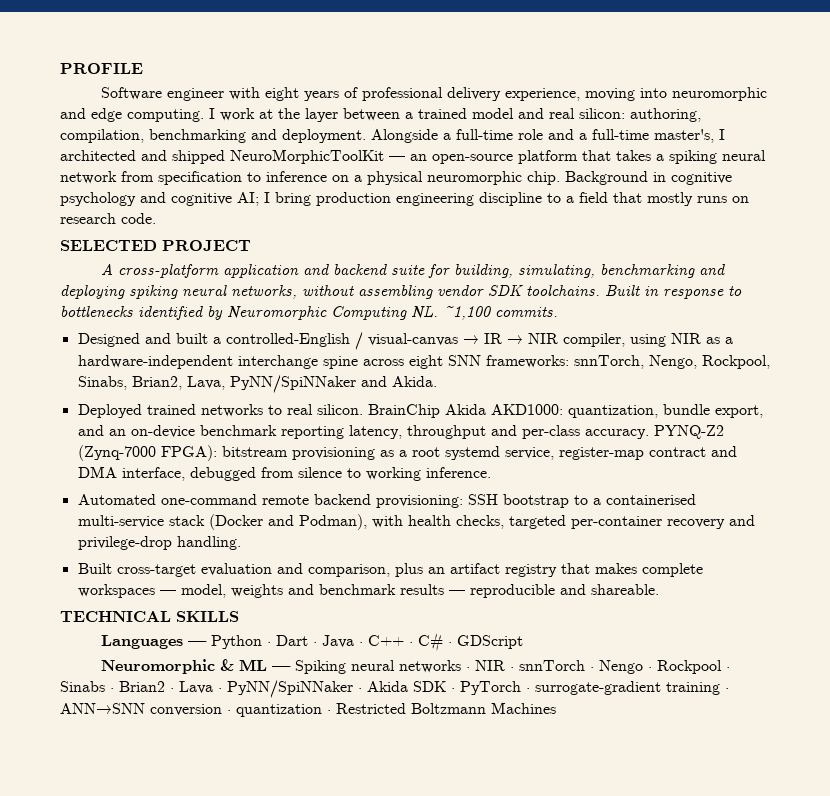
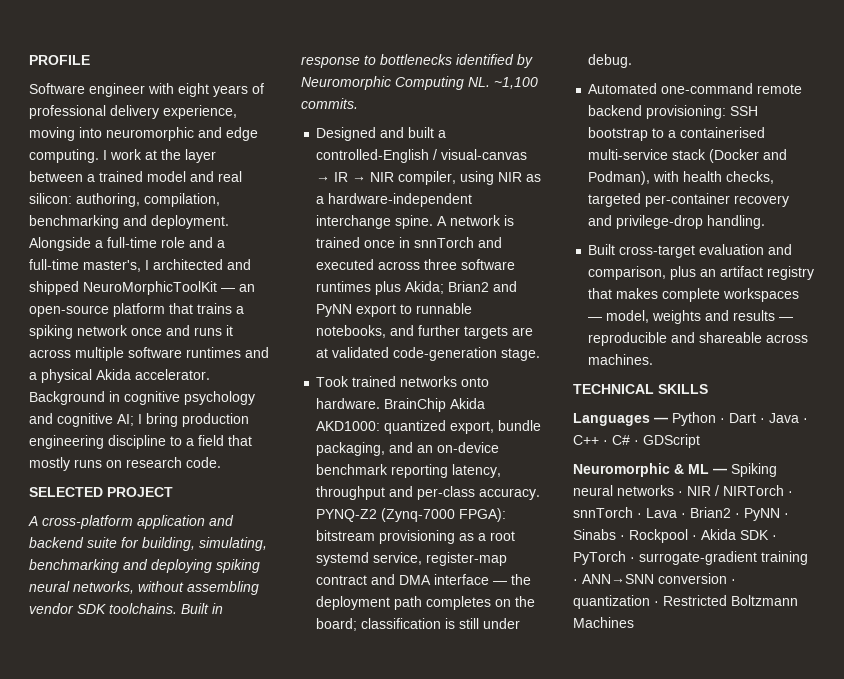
- Alongside a full-time role and a full-time master's, I architected and shipped NeuroMorphicToolKit — an open-source platform that takes a spiking neural network from specification to inference on a physical neuromorphic chip.
+ Alongside a full-time role and a full-time master's, I architected and shipped NeuroMorphicToolKit — an open-source platform that trains a spiking network once and runs it across multiple software runtimes and a physical Akida accelerator.
- Designed and built a controlled-English / visual-canvas → IR → NIR compiler, using NIR as a hardware-independent interchange spine across eight SNN frameworks: snnTorch, Nengo, Rockpool, Sinabs, Brian2, Lava, PyNN/SpiNNaker and Akida.
- Deployed trained networks to real silicon. BrainChip Akida AKD1000: quantization, bundle export, and an on-device benchmark reporting latency, throughput and per-class accuracy.
+ Designed and built a controlled-English / visual-canvas → IR → NIR compiler, using NIR as a hardware-independent interchange spine. A network is trained once in snnTorch and executed across three software runtimes plus Akida; Brian2 and PyNN export to runnable notebooks, and further targets are at validated code-generation stage.
+ Took trained networks onto hardware. BrainChip Akida AKD1000: quantized export, bundle packaging, and an on-device benchmark reporting latency, throughput and per-class accuracy.
- PYNQ-Z2 (Zynq-7000 FPGA): bitstream provisioning as a root systemd service, register-map contract and DMA interface, debugged from silence to working inference.
+ PYNQ-Z2 (Zynq-7000 FPGA): bitstream provisioning as a root systemd service, register-map contract and DMA interface — the deployment path completes on the board; classification is still under debug.
- Built cross-target evaluation and comparison, plus an artifact registry that makes complete workspaces — model, weights and benchmark results — reproducible and shareable.
+ Built cross-target evaluation and comparison, plus an artifact registry that makes complete workspaces — model, weights and results — reproducible and shareable across machines.
- Neuromorphic & ML — Spiking neural networks · NIR · snnTorch · Nengo · Rockpool · Sinabs · Brian2 · Lava · PyNN/SpiNNaker · Akida SDK · PyTorch · surrogate-gradient training · ANN→SNN conversion · quantization · Restricted Boltzmann Machines
+ Neuromorphic & ML — Spiking neural networks · NIR / NIRTorch · snnTorch · Lava · Brian2 · PyNN · Sinabs · Rockpool · Akida SDK · PyTorch · surrogate-gradient training · ANN→SNN conversion · quantization · Restricted Boltzmann Machines

